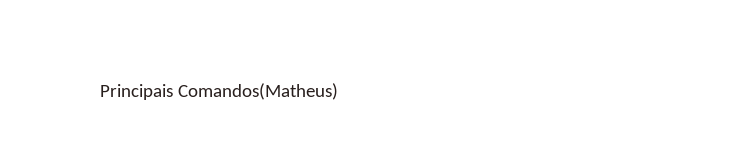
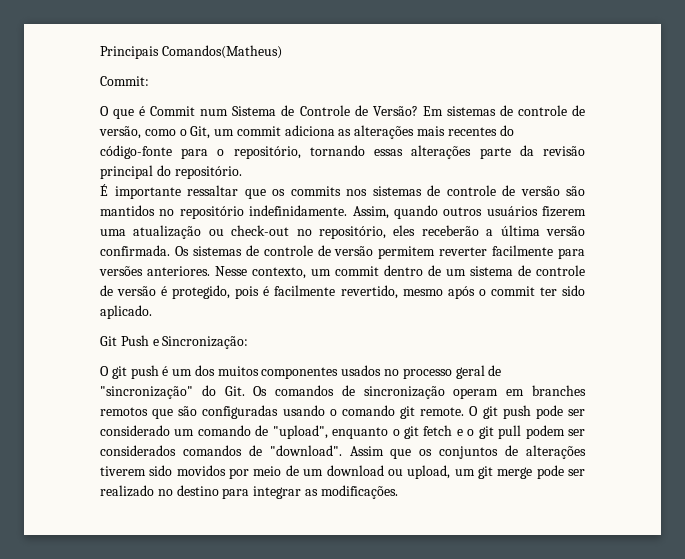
+ Commit:
+ O que é Commit num Sistema de Controle de Versão? Em sistemas de controle de versão, como o Git, um commit adiciona as alterações mais recentes do código-fonte para o repositório, tornando essas alterações parte da revisão principal do repositório.
+ É importante ressaltar que os commits nos sistemas de controle de versão são mantidos no repositório indefinidamente. Assim, quando outros usuários fizerem uma atualização ou check-out no repositório, eles receberão a última versão confirmada. Os sistemas de controle de versão permitem reverter facilmente para versões anteriores. Nesse contexto, um commit dentro de um sistema de controle de versão é protegido, pois é facilmente revertido, mesmo após o commit ter sido aplicado.
+ Git Push e Sincronização:
+ O git push é um dos muitos componentes usados no processo geral de "sincronização" do Git. Os comandos de sincronização operam em branches remotos que são configuradas usando o comando git remote. O git push pode ser considerado um comando de "upload", enquanto o git fetch e o git pull podem ser considerados comandos de "download". Assim que os conjuntos de alterações tiverem sido movidos por meio de um download ou upload, um git merge pode ser realizado no destino para integrar as modificações.

